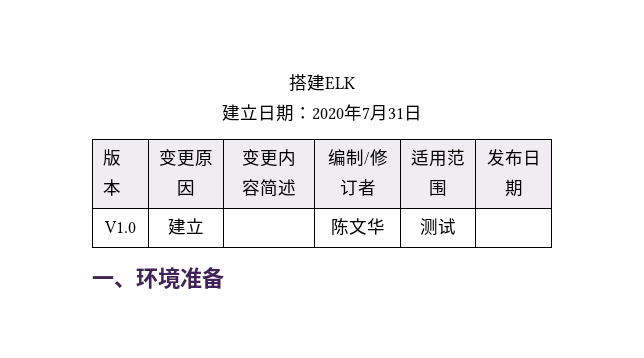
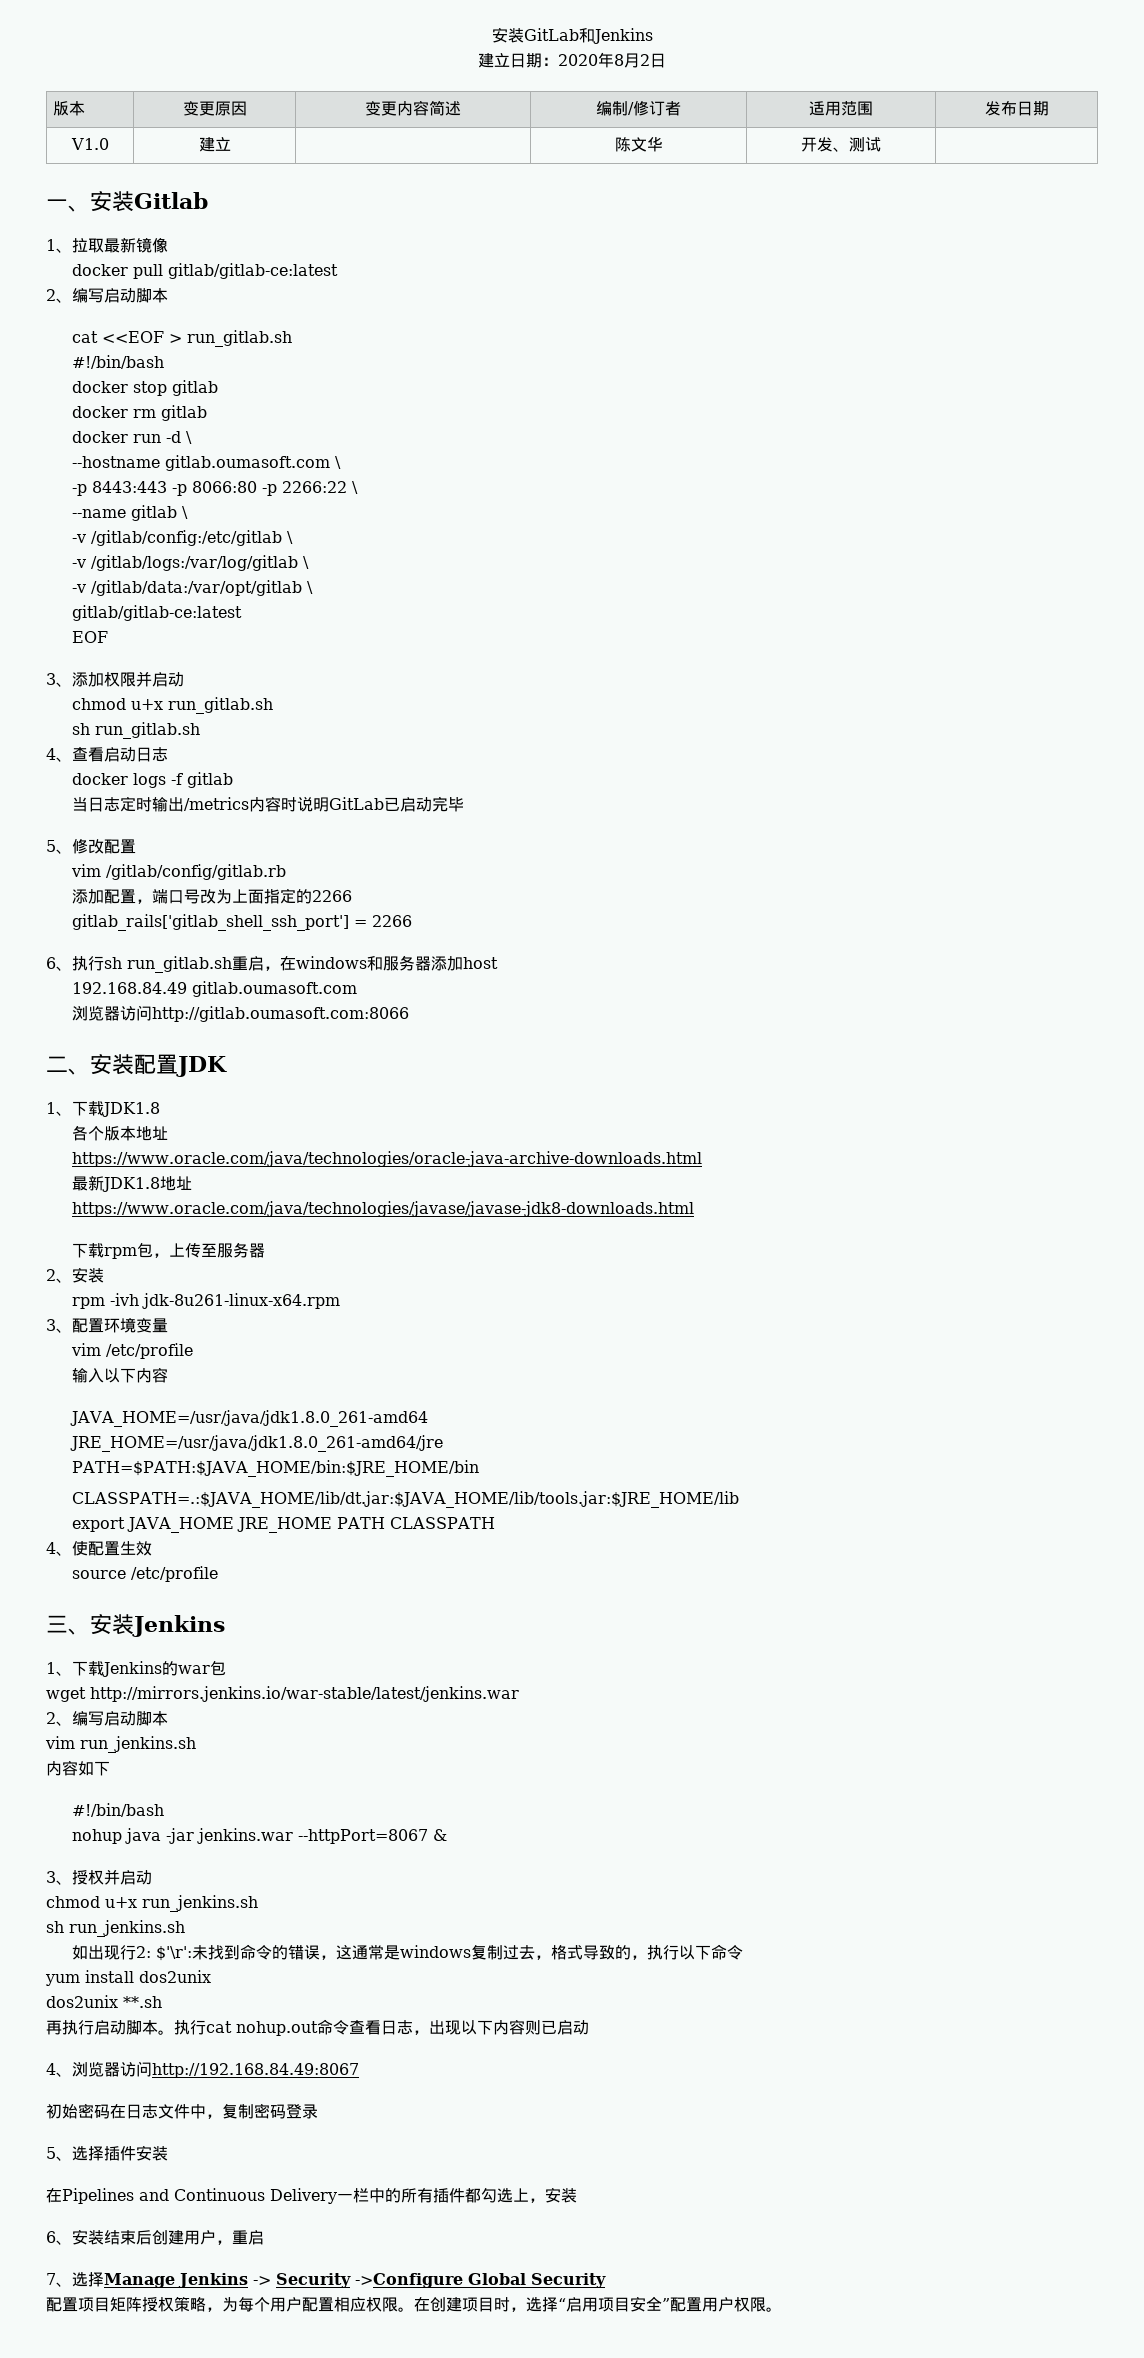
- 搭建ELK
+ 安装GitLab和Jenkins
- 建立日期：2020年7月31日
+ 建立日期：2020年8月2日
- V1.0 | 建立 | | 陈文华 | 测试 |
+ V1.0 | 建立 | | 陈文华 | 开发、测试 |
- 一、环境准备
+ 一、安装Gitlab
+ 1、拉取最新镜像
+ docker pull gitlab/gitlab-ce:latest
+ 2、编写启动脚本
+ cat <<EOF > run_gitlab.sh
+ #!/bin/bash
+ docker stop gitlab
+ docker rm gitlab
+ docker run -d \
+ --hostname gitlab.oumasoft.com \
+ -p 8443:443 -p 8066:80 -p 2266:22 \
+ --name gitlab \
+ -v /gitlab/config:/etc/gitlab \
+ -v /gitlab/logs:/var/log/gitlab \
+ -v /gitlab/data:/var/opt/gitlab \
+ gitlab/gitlab-ce:latest
+ EOF
+ 3、添加权限并启动
+ chmod u+x run_gitlab.sh
+ sh run_gitlab.sh
+ 4、查看启动日志
+ docker logs -f gitlab
+ 当日志定时输出/metrics内容时说明GitLab已启动完毕
+ 5、修改配置
+ vim /gitlab/config/gitlab.rb
+ 添加配置，端口号改为上面指定的2266
+ gitlab_rails['gitlab_shell_ssh_port'] = 2266
+ 6、执行sh run_gitlab.sh重启，在windows和服务器添加host
+ 192.168.84.49 gitlab.oumasoft.com
+ 浏览器访问http://gitlab.oumasoft.com:8066
+ 二、安装配置JDK
+ 1、下载JDK1.8
+ 各个版本地址
+ https://www.oracle.com/java/technologies/oracle-java-archive-downloads.html
+ 最新JDK1.8地址
+ https://www.oracle.com/java/technologies/javase/javase-jdk8-downloads.html
+ 下载rpm包，上传至服务器
+ 2、安装
+ rpm -ivh jdk-8u261-linux-x64.rpm
+ 3、配置环境变量
+ vim /etc/profile
+ 输入以下内容
+ JAVA_HOME=/usr/java/jdk1.8.0_261-amd64
+ JRE_HOME=/usr/java/jdk1.8.0_261-amd64/jre
+ PATH=$PATH:$JAVA_HOME/bin:$JRE_HOME/bin
+ CLASSPATH=.:$JAVA_HOME/lib/dt.jar:$JAVA_HOME/lib/tools.jar:$JRE_HOME/lib
+ export JAVA_HOME JRE_HOME PATH CLASSPATH
+ 4、使配置生效
+ source /etc/profile
+ 三、安装Jenkins
+ 1、下载Jenkins的war包
+ wget http://mirrors.jenkins.io/war-stable/latest/jenkins.war
+ 2、编写启动脚本
+ vim run_jenkins.sh
+ 内容如下
+ #!/bin/bash
+ nohup java -jar jenkins.war --httpPort=8067 &
+ 3、授权并启动
+ chmod u+x run_jenkins.sh
+ sh run_jenkins.sh
+ 如出现行2: $'\r':未找到命令的错误，这通常是windows复制过去，格式导致的，执行以下命令
+ yum install dos2unix
+ dos2unix **.sh
+ 再执行启动脚本。执行cat nohup.out命令查看日志，出现以下内容则已启动
+ 4、浏览器访问http://192.168.84.49:8067
+ 初始密码在日志文件中，复制密码登录
+ 5、选择插件安装
+ 在Pipelines and Continuous Delivery一栏中的所有插件都勾选上，安装
+ 6、安装结束后创建用户，重启
+ 7、选择Manage Jenkins -> Security ->Configure Global Security
+ 配置项目矩阵授权策略，为每个用户配置相应权限。在创建项目时，选择“启用项目安全”配置用户权限。

